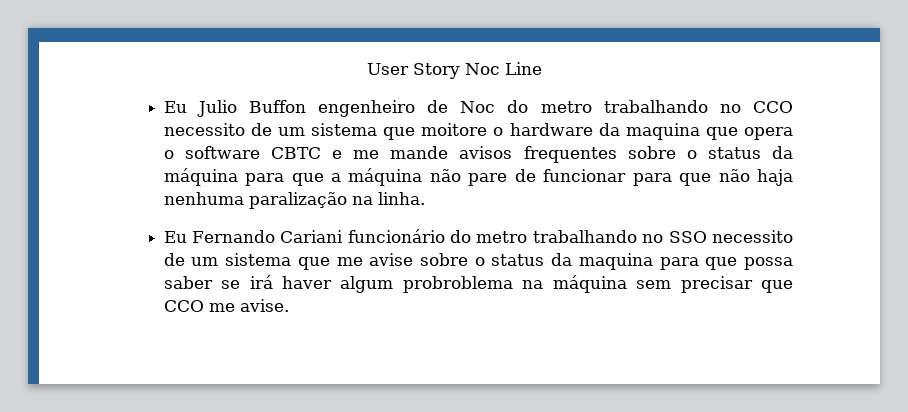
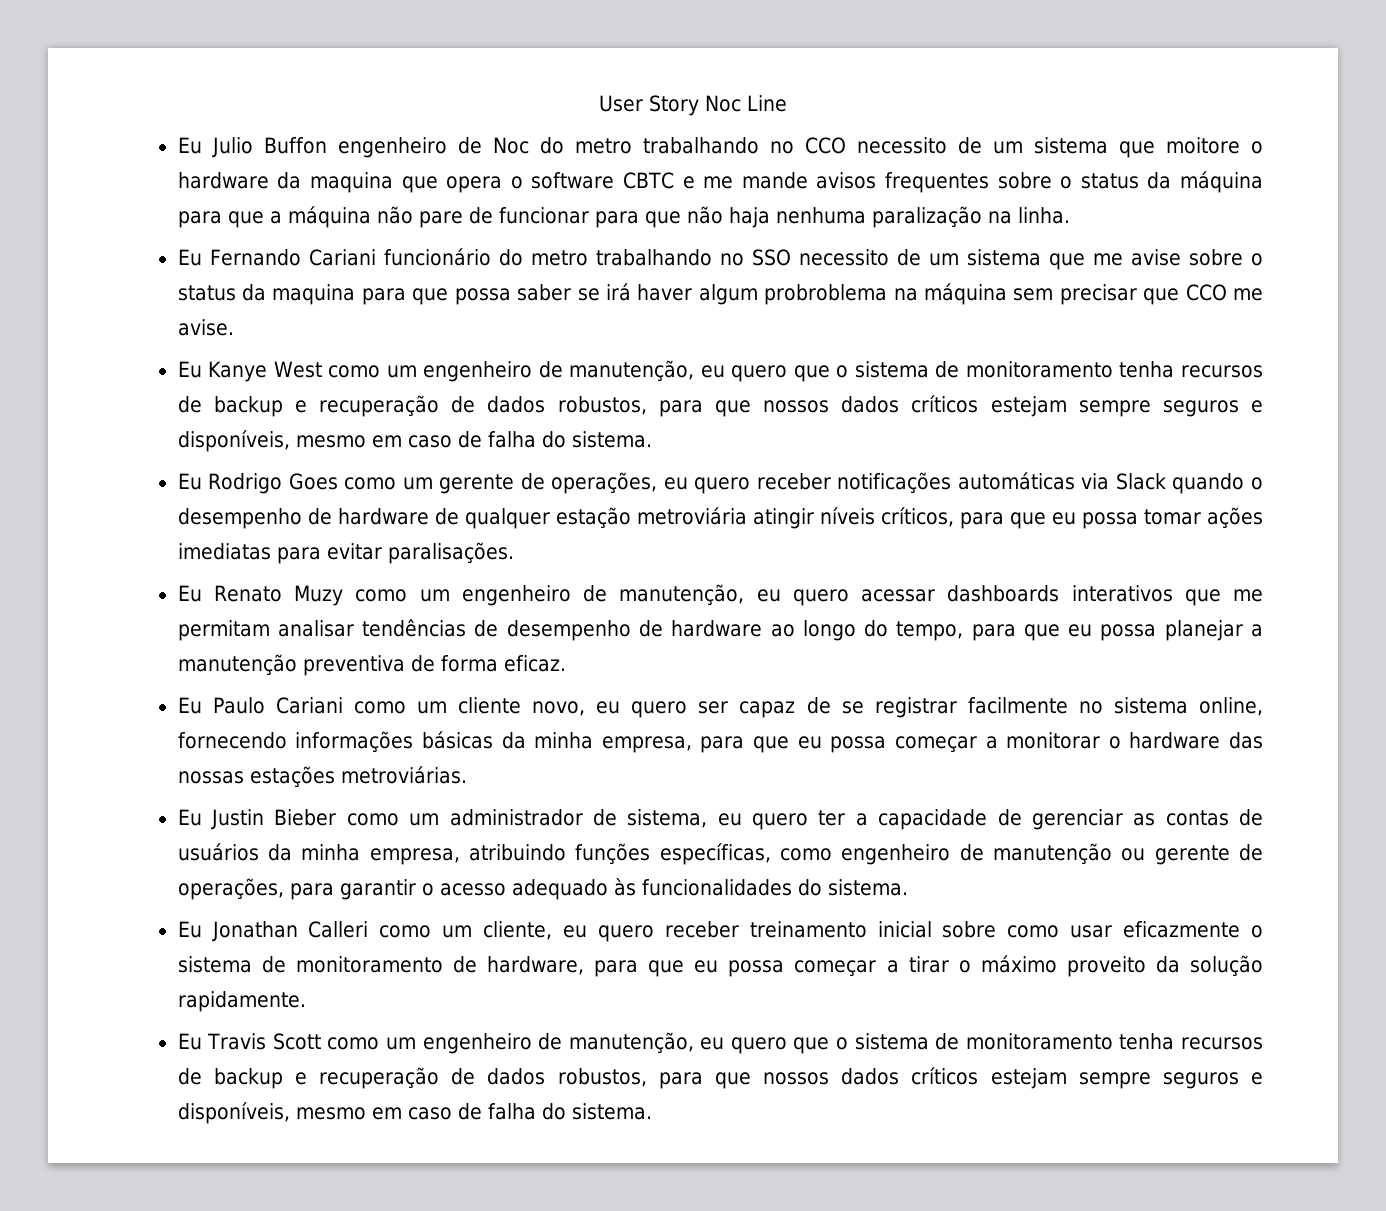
+ Eu Kanye West como um engenheiro de manutenção, eu quero que o sistema de monitoramento tenha recursos de backup e recuperação de dados robustos, para que nossos dados críticos estejam sempre seguros e disponíveis, mesmo em caso de falha do sistema.
+ Eu Rodrigo Goes como um gerente de operações, eu quero receber notificações automáticas via Slack quando o desempenho de hardware de qualquer estação metroviária atingir níveis críticos, para que eu possa tomar ações imediatas para evitar paralisações.
+ Eu Renato Muzy como um engenheiro de manutenção, eu quero acessar dashboards interativos que me permitam analisar tendências de desempenho de hardware ao longo do tempo, para que eu possa planejar a manutenção preventiva de forma eficaz.
+ Eu Paulo Cariani como um cliente novo, eu quero ser capaz de se registrar facilmente no sistema online, fornecendo informações básicas da minha empresa, para que eu possa começar a monitorar o hardware das nossas estações metroviárias.
+ Eu Justin Bieber como um administrador de sistema, eu quero ter a capacidade de gerenciar as contas de usuários da minha empresa, atribuindo funções específicas, como engenheiro de manutenção ou gerente de operações, para garantir o acesso adequado às funcionalidades do sistema.
+ Eu Jonathan Calleri como um cliente, eu quero receber treinamento inicial sobre como usar eficazmente o sistema de monitoramento de hardware, para que eu possa começar a tirar o máximo proveito da solução rapidamente.
+ Eu Travis Scott como um engenheiro de manutenção, eu quero que o sistema de monitoramento tenha recursos de backup e recuperação de dados robustos, para que nossos dados críticos estejam sempre seguros e disponíveis, mesmo em caso de falha do sistema.

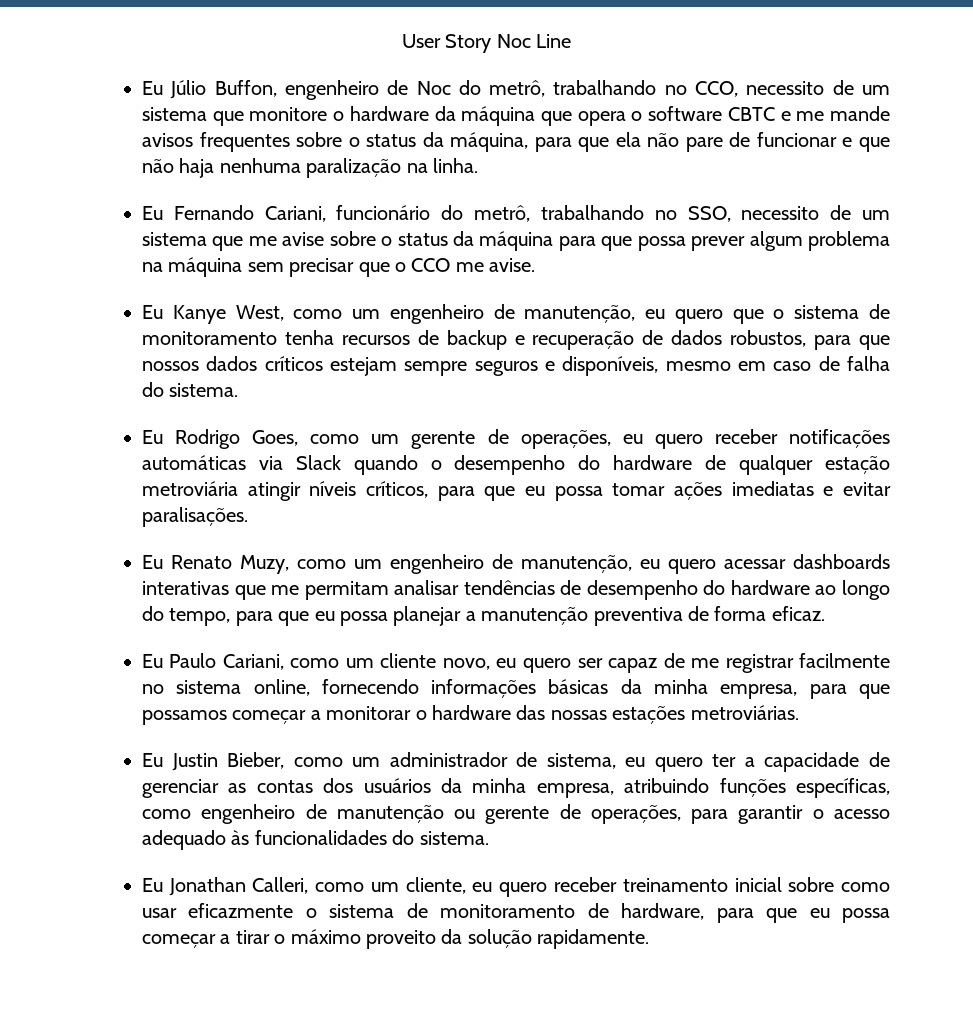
- Eu Julio Buffon engenheiro de Noc do metro trabalhando no CCO necessito de um sistema que moitore o hardware da maquina que opera o software CBTC e me mande avisos frequentes sobre o status da máquina para que a máquina não pare de funcionar para que não haja nenhuma paralização na linha.
+ Eu Júlio Buffon, engenheiro de Noc do metrô, trabalhando no CCO, necessito de um sistema que monitore o hardware da máquina que opera o software CBTC e me mande avisos frequentes sobre o status da máquina, para que ela não pare de funcionar e que não haja nenhuma paralização na linha.
- Eu Fernando Cariani funcionário do metro trabalhando no SSO necessito de um sistema que me avise sobre o status da maquina para que possa saber se irá haver algum probroblema na máquina sem precisar que CCO me avise.
+ Eu Fernando Cariani, funcionário do metrô, trabalhando no SSO, necessito de um sistema que me avise sobre o status da máquina para que possa prever algum problema na máquina sem precisar que o CCO me avise.
- Eu Kanye West como um engenheiro de manutenção, eu quero que o sistema de monitoramento tenha recursos de backup e recuperação de dados robustos, para que nossos dados críticos estejam sempre seguros e disponíveis, mesmo em caso de falha do sistema.
+ Eu Kanye West, como um engenheiro de manutenção, eu quero que o sistema de monitoramento tenha recursos de backup e recuperação de dados robustos, para que nossos dados críticos estejam sempre seguros e disponíveis, mesmo em caso de falha do sistema.
- Eu Rodrigo Goes como um gerente de operações, eu quero receber notificações automáticas via Slack quando o desempenho de hardware de qualquer estação metroviária atingir níveis críticos, para que eu possa tomar ações imediatas para evitar paralisações.
+ Eu Rodrigo Goes, como um gerente de operações, eu quero receber notificações automáticas via Slack quando o desempenho do hardware de qualquer estação metroviária atingir níveis críticos, para que eu possa tomar ações imediatas e evitar paralisações.
- Eu Renato Muzy como um engenheiro de manutenção, eu quero acessar dashboards interativos que me permitam analisar tendências de desempenho de hardware ao longo do tempo, para que eu possa planejar a manutenção preventiva de forma eficaz.
+ Eu Renato Muzy, como um engenheiro de manutenção, eu quero acessar dashboards interativas que me permitam analisar tendências de desempenho do hardware ao longo do tempo, para que eu possa planejar a manutenção preventiva de forma eficaz.
- Eu Paulo Cariani como um cliente novo, eu quero ser capaz de se registrar facilmente no sistema online, fornecendo informações básicas da minha empresa, para que eu possa começar a monitorar o hardware das nossas estações metroviárias.
+ Eu Paulo Cariani, como um cliente novo, eu quero ser capaz de me registrar facilmente no sistema online, fornecendo informações básicas da minha empresa, para que possamos começar a monitorar o hardware das nossas estações metroviárias.
- Eu Justin Bieber como um administrador de sistema, eu quero ter a capacidade de gerenciar as contas de usuários da minha empresa, atribuindo funções específicas, como engenheiro de manutenção ou gerente de operações, para garantir o acesso adequado às funcionalidades do sistema.
+ Eu Justin Bieber, como um administrador de sistema, eu quero ter a capacidade de gerenciar as contas dos usuários da minha empresa, atribuindo funções específicas, como engenheiro de manutenção ou gerente de operações, para garantir o acesso adequado às funcionalidades do sistema.
- Eu Jonathan Calleri como um cliente, eu quero receber treinamento inicial sobre como usar eficazmente o sistema de monitoramento de hardware, para que eu possa começar a tirar o máximo proveito da solução rapidamente.
+ Eu Jonathan Calleri, como um cliente, eu quero receber treinamento inicial sobre como usar eficazmente o sistema de monitoramento de hardware, para que eu possa começar a tirar o máximo proveito da solução rapidamente.
- Eu Travis Scott como um engenheiro de manutenção, eu quero que o sistema de monitoramento tenha recursos de backup e recuperação de dados robustos, para que nossos dados críticos estejam sempre seguros e disponíveis, mesmo em caso de falha do sistema.

